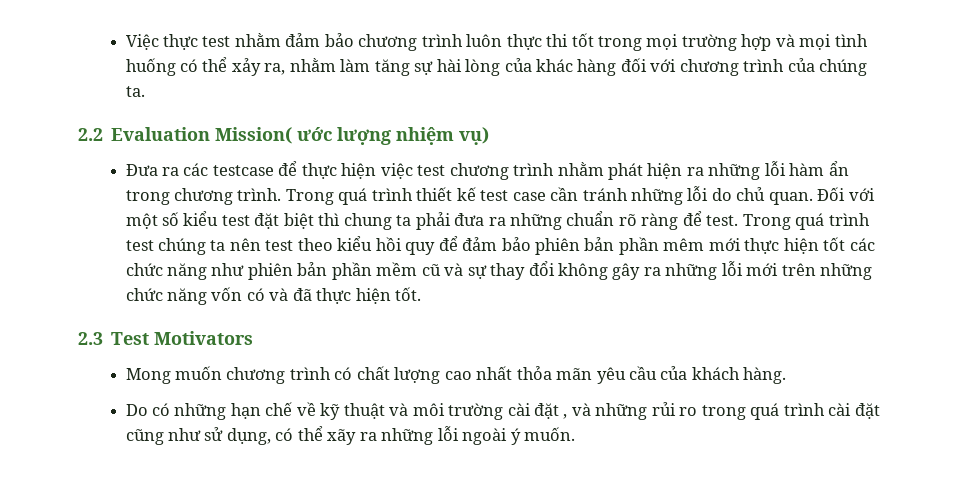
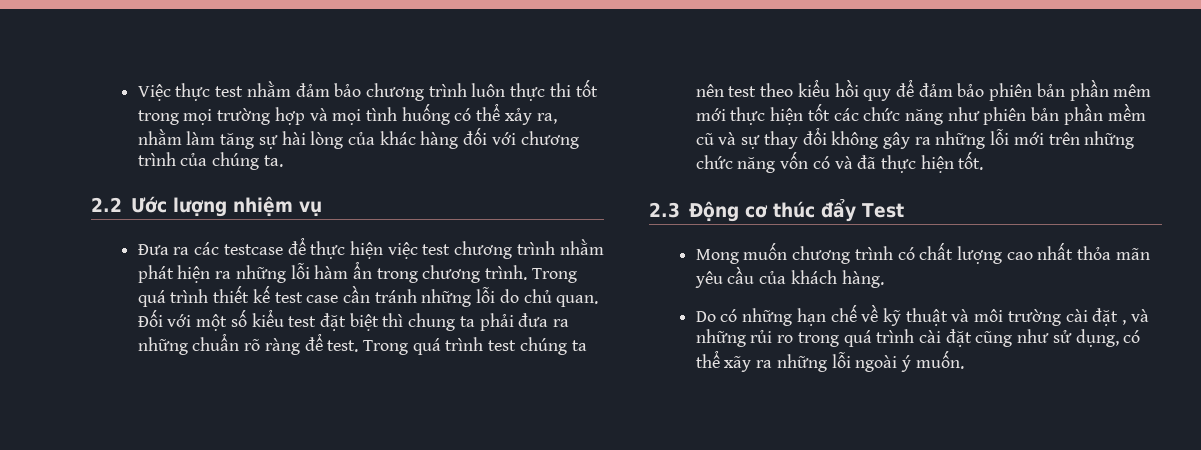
- 2.2 Evaluation Mission( ước lượng nhiệm vụ)
+ 2.2 Ước lượng nhiệm vụ
- 2.3 Test Motivators
+ 2.3 Động cơ thúc đẩy Test

